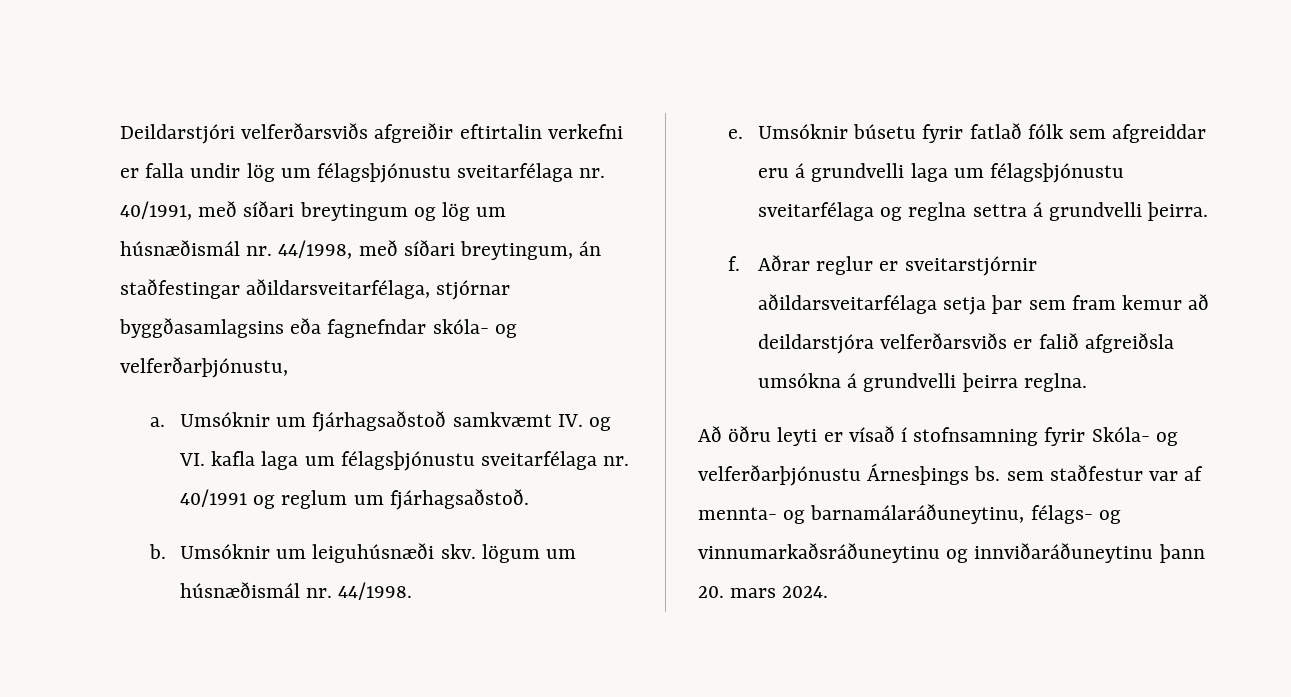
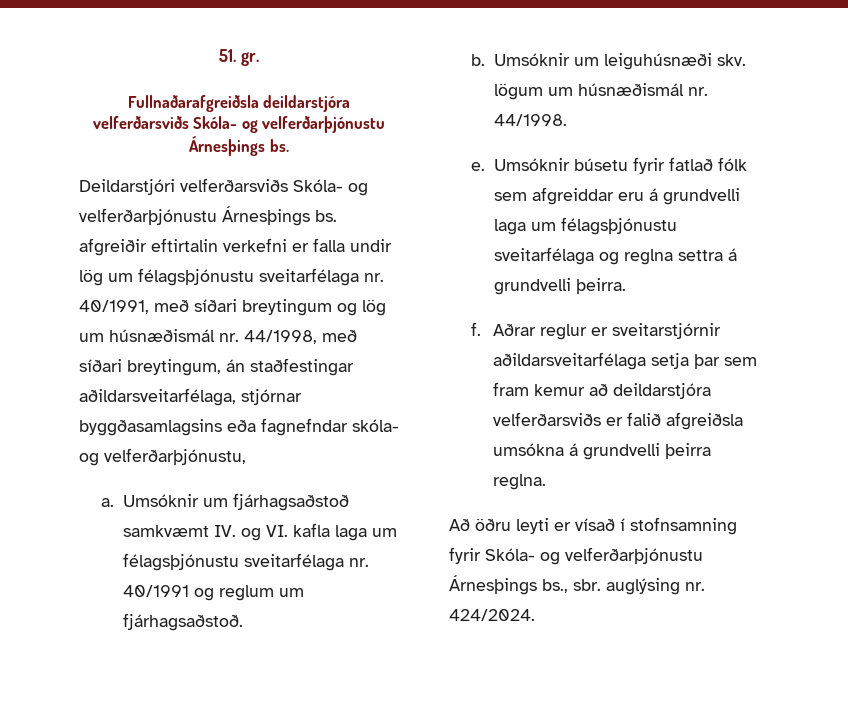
- Deildarstjóri velferðarsviðs afgreiðir eftirtalin verkefni er falla undir lög um félagsþjónustu sveitarfélaga nr. 40/1991, með síðari breytingum og lög um húsnæðismál nr. 44/1998, með síðari breytingum, án staðfestingar aðildarsveitarfélaga, stjórnar byggðasamlagsins eða fagnefndar skóla- og velferðarþjónustu,
+ 51. gr.
+ Fullnaðarafgreiðsla deildarstjóra velferðarsviðs Skóla- og velferðarþjónustu Árnesþings bs.
+ Deildarstjóri velferðarsviðs Skóla- og velferðarþjónustu Árnesþings bs. afgreiðir eftirtalin verkefni er falla undir lög um félagsþjónustu sveitarfélaga nr. 40/1991, með síðari breytingum og lög um húsnæðismál nr. 44/1998, með síðari breytingum, án staðfestingar aðildarsveitarfélaga, stjórnar byggðasamlagsins eða fagnefndar skóla- og velferðarþjónustu,
- Að öðru leyti er vísað í stofnsamning fyrir Skóla- og velferðarþjónustu Árnesþings bs. sem staðfestur var af mennta- og barnamálaráðuneytinu, félags- og vinnumarkaðsráðuneytinu og innviðaráðuneytinu þann 20. mars 2024.
+ Að öðru leyti er vísað í stofnsamning fyrir Skóla- og velferðarþjónustu Árnesþings bs., sbr. auglýsing nr. 424/2024.

